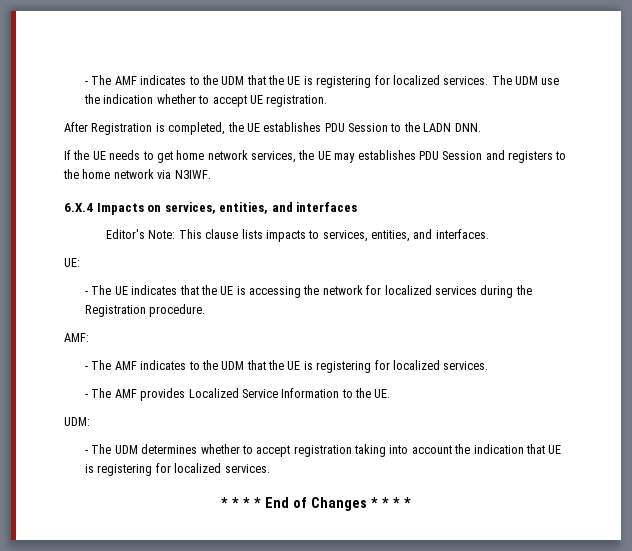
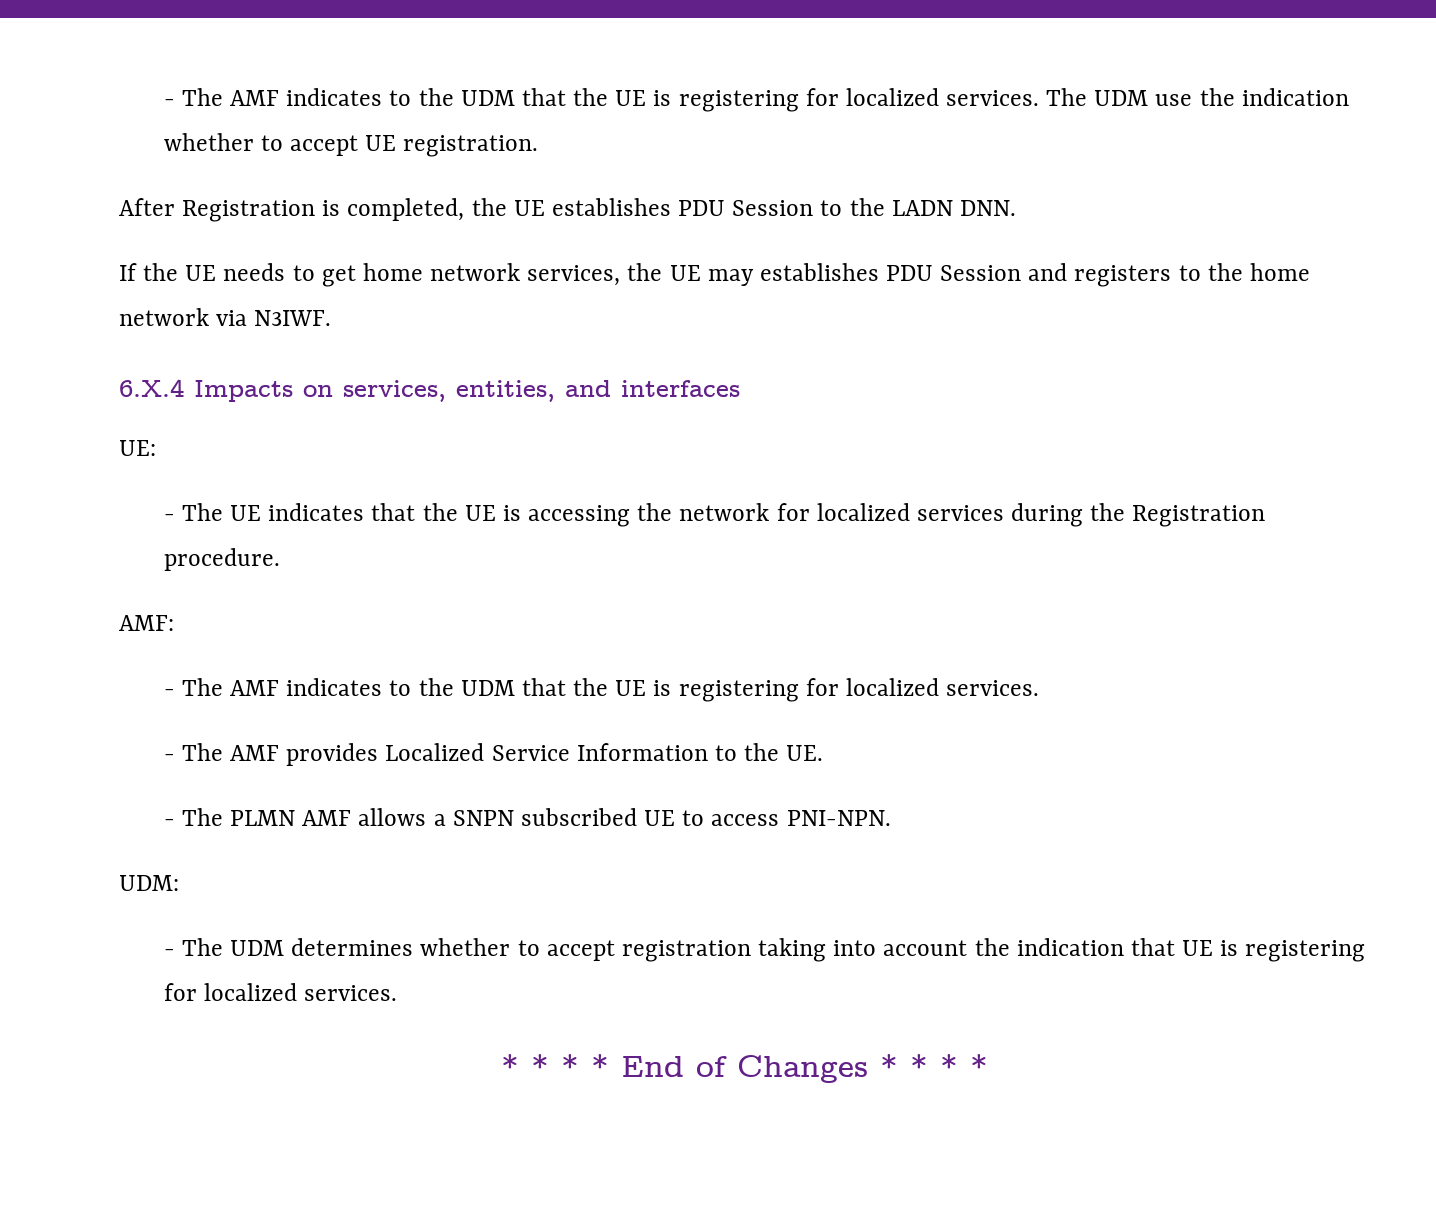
- Editor's Note: This clause lists impacts to services, entities, and interfaces.
+ - The PLMN AMF allows a SNPN subscribed UE to access PNI-NPN.

